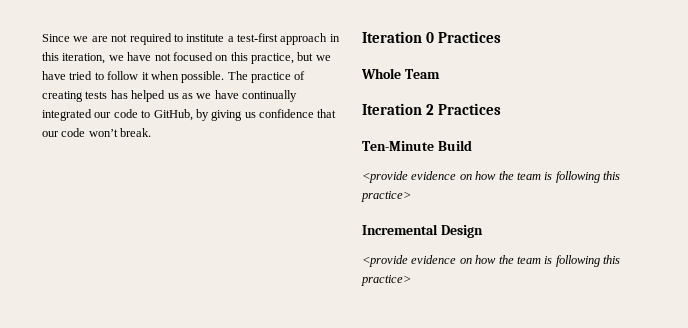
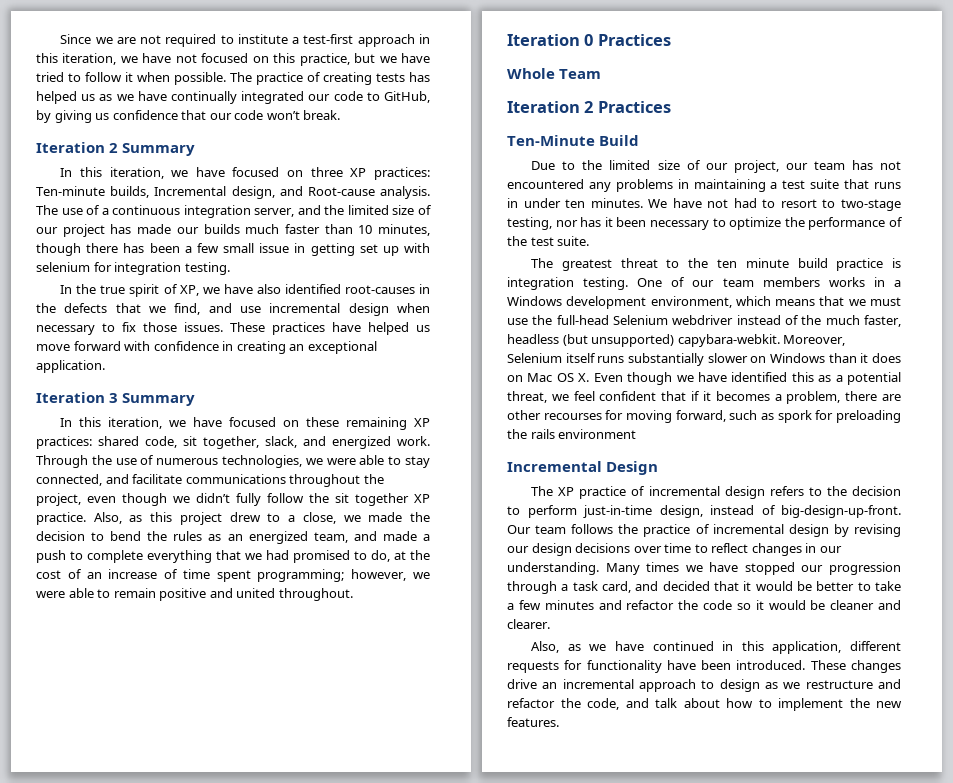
+ Iteration 2 Summary
+ In this iteration, we have focused on three XP practices: Ten-minute builds, Incremental design, and Root-cause analysis. The use of a continuous integration server, and the limited size of our project has made our builds much faster than 10 minutes, though there has been a few small issue in getting set up with selenium for integration testing.
+ In the true spirit of XP, we have also identified root-causes in the defects that we find, and use incremental design when necessary to fix those issues. These practices have helped us move forward with confidence in creating an exceptional application.
+ Iteration 3 Summary
+ In this iteration, we have focused on these remaining XP practices: shared code, sit together, slack, and energized work. Through the use of numerous technologies, we were able to stay connected, and facilitate communications throughout the project, even though we didn’t fully follow the sit together XP practice. Also, as this project drew to a close, we made the decision to bend the rules as an energized team, and made a push to complete everything that we had promised to do, at the cost of an increase of time spent programming; however, we were able to remain positive and united throughout.
  Ten-Minute Build
- <provide evidence on how the team is following this practice>
+ Due to the limited size of our project, our team has not encountered any problems in maintaining a test suite that runs in under ten minutes. We have not had to resort to two-stage testing, nor has it been necessary to optimize the performance of the test suite.
+ The greatest threat to the ten minute build practice is integration testing. One of our team members works in a Windows development environment, which means that we must use the full-head Selenium webdriver instead of the much faster, headless (but unsupported) capybara-webkit. Moreover, Selenium itself runs substantially slower on Windows than it does on Mac OS X. Even though we have identified this as a potential threat, we feel confident that if it becomes a problem, there are other recourses for moving forward, such as spork for preloading the rails environment
  Incremental Design
- <provide evidence on how the team is following this practice>
+ The XP practice of incremental design refers to the decision to perform just-in-time design, instead of big-design-up-front. Our team follows the practice of incremental design by revising our design decisions over time to reflect changes in our understanding. Many times we have stopped our progression through a task card, and decided that it would be better to take a few minutes and refactor the code so it would be cleaner and clearer.
+ Also, as we have continued in this application, different requests for functionality have been introduced. These changes drive an incremental approach to design as we restructure and refactor the code, and talk about how to implement the new features.

